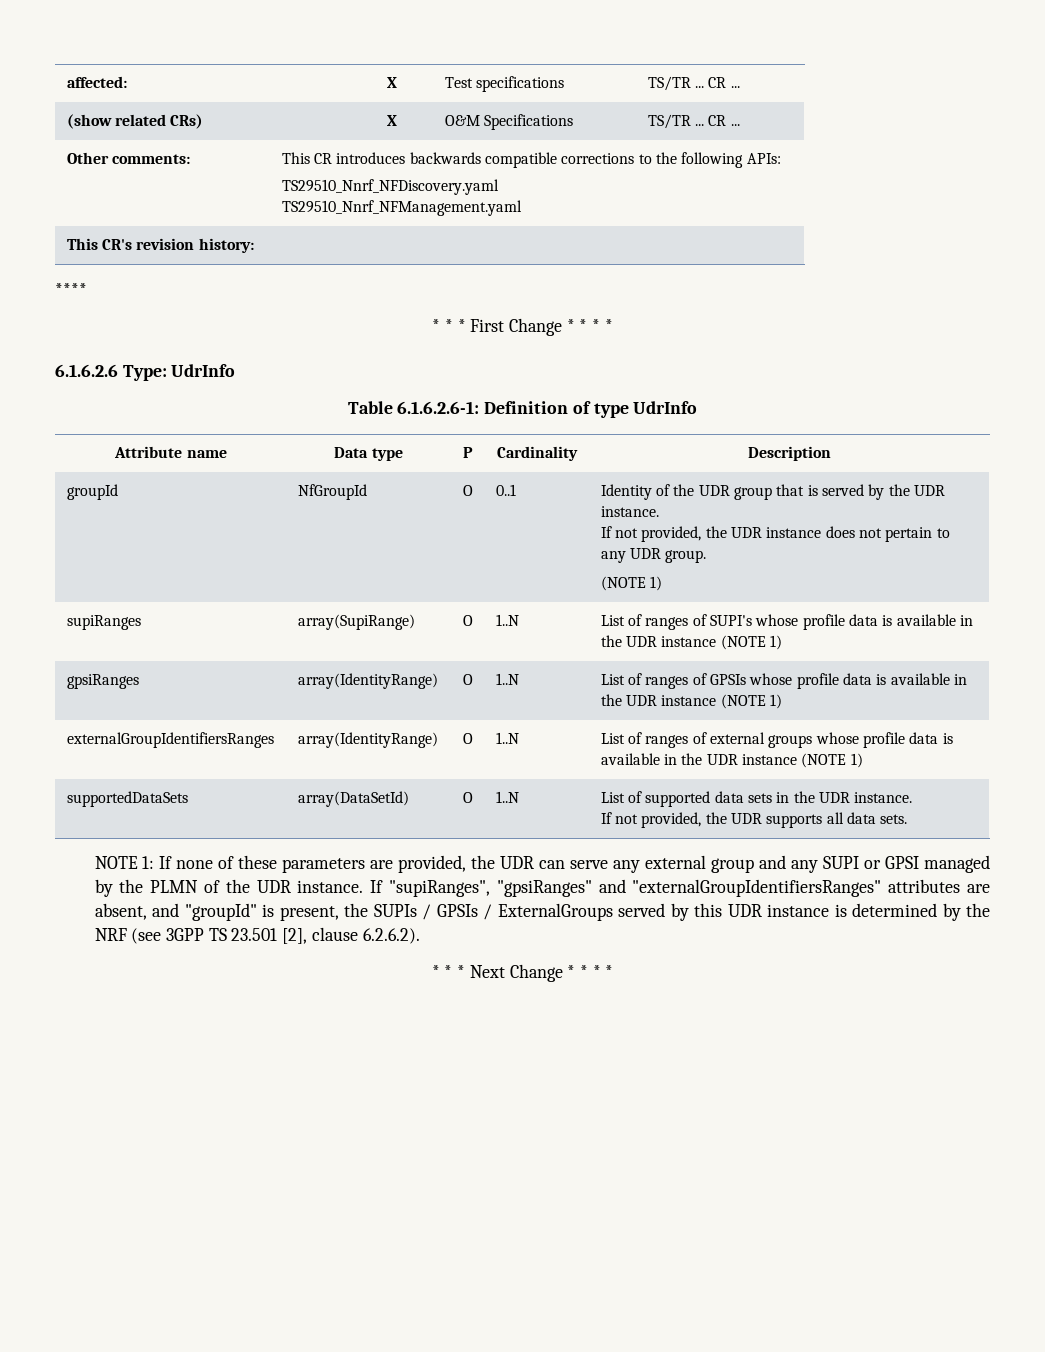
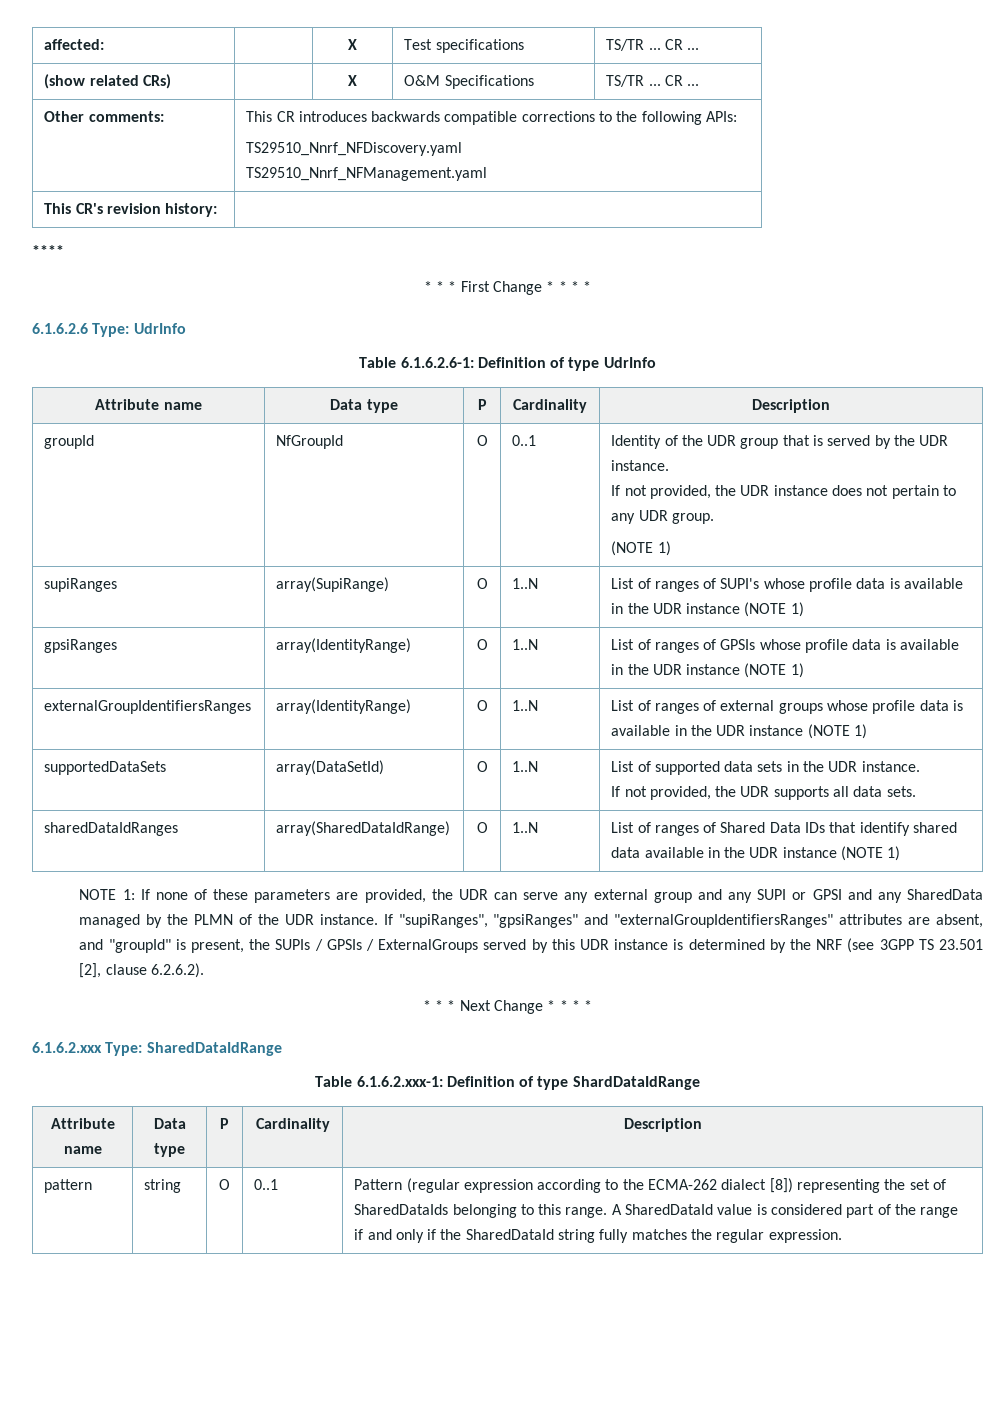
+ sharedDataIdRanges | array(SharedDataIdRange) | O | 1..N | List of ranges of Shared Data IDs that identify shared data available in the UDR instance (NOTE 1)
- NOTE 1: If none of these parameters are provided, the UDR can serve any external group and any SUPI or GPSI managed by the PLMN of the UDR instance.
+ NOTE 1: If none of these parameters are provided, the UDR can serve any external group and any SUPI or GPSI and any SharedData managed by the PLMN of the UDR instance.
+ 6.1.6.2.xxx Type: SharedDataIdRange
+ Table 6.1.6.2.xxx-1: Definition of type ShardDataIdRange
+ Attribute name | Data type | P | Cardinality | Description
+ pattern | string | O | 0..1 | Pattern (regular expression according to the ECMA-262 dialect [8]) representing the set of SharedDataIds belonging to this range. A SharedDataId value is considered part of the range if and only if the SharedDataId string fully matches the regular expression.

